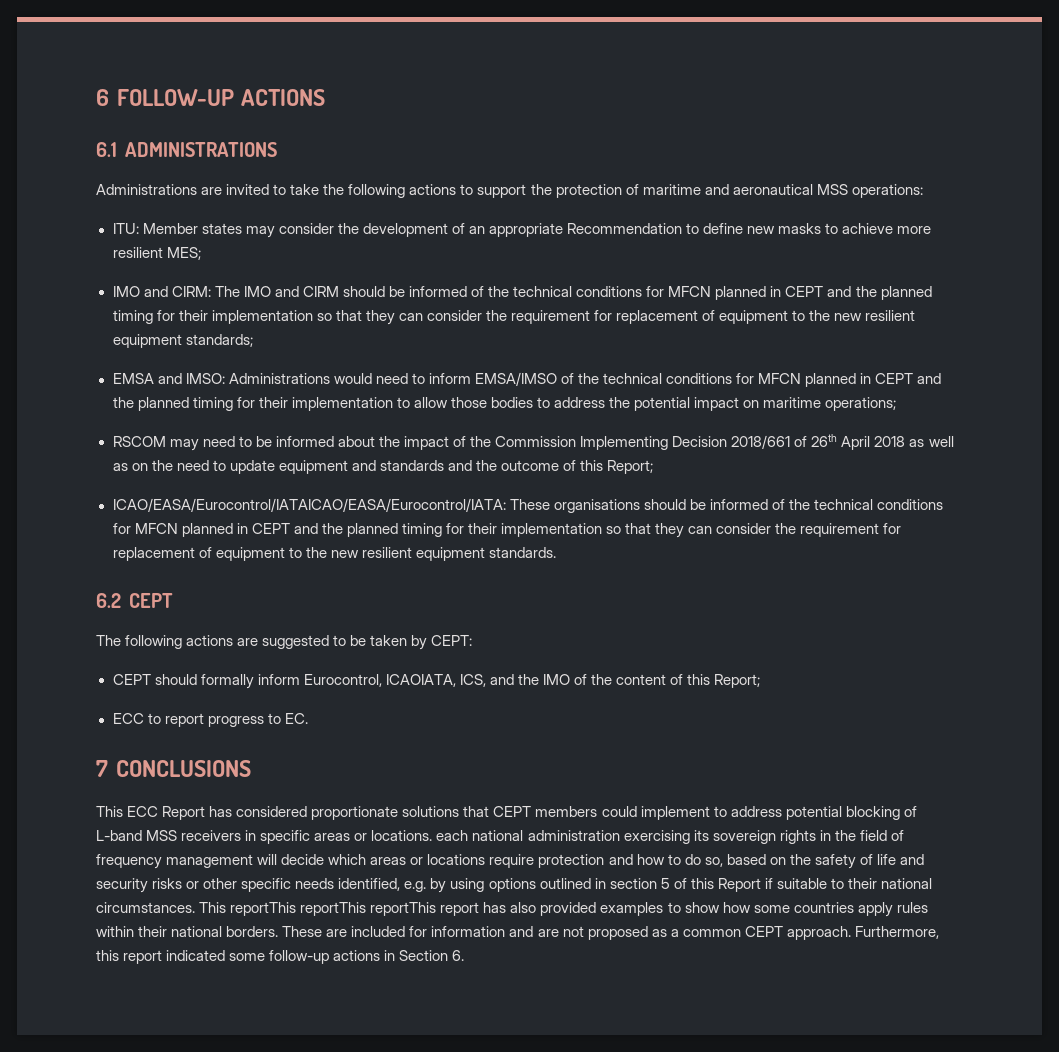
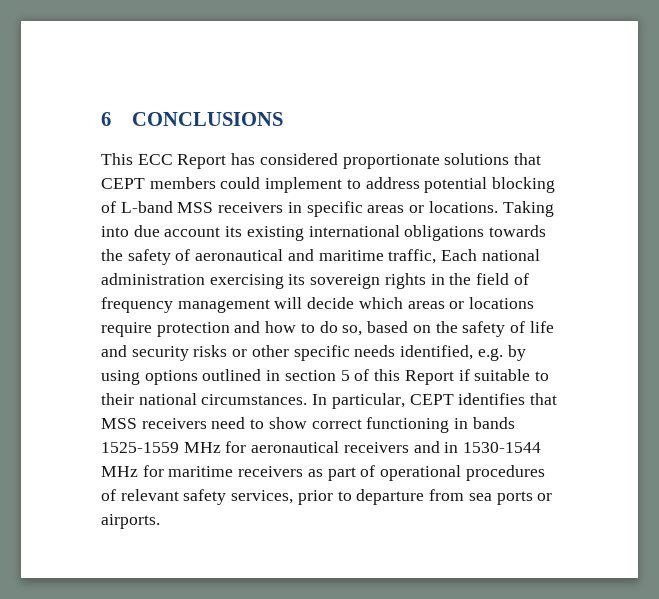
- 6 FOLLOW-UP ACTIONS
- 6.1 ADMINISTRATIONS
- Administrations are invited to take the following actions to support the protection of maritime and aeronautical MSS operations:
- ITU: Member states may consider the development of an appropriate Recommendation to define new masks to achieve more resilient MES;
- IMO and CIRM: The IMO and CIRM should be informed of the technical conditions for MFCN planned in CEPT and the planned timing for their implementation so that they can consider the requirement for replacement of equipment to the new resilient equipment standards;
- EMSA and IMSO: Administrations would need to inform EMSA/IMSO of the technical conditions for MFCN planned in CEPT and the planned timing for their implementation to allow those bodies to address the potential impact on maritime operations;
- RSCOM may need to be informed about the impact of the Commission Implementing Decision 2018/661 of 26th April 2018 as well as on the need to update equipment and standards and the outcome of this Report;
- ICAO/EASA/Eurocontrol/IATAICAO/EASA/Eurocontrol/IATA: These organisations should be informed of the technical conditions for MFCN planned in CEPT and the planned timing for their implementation so that they can consider the requirement for replacement of equipment to the new resilient equipment standards.
- 6.2 CEPT
- The following actions are suggested to be taken by CEPT:
- CEPT should formally inform Eurocontrol, ICAOIATA, ICS, and the IMO of the content of this Report;
- ECC to report progress to EC.
- 7 CONCLUSIONS
+ 6 CONCLUSIONS
- This ECC Report has considered proportionate solutions that CEPT members could implement to address potential blocking of L-band MSS receivers in specific areas or locations. each national administration exercising its sovereign rights in the field of frequency management will decide which areas or locations require protection and how to do so, based on the safety of life and security risks or other specific needs identified, e.g. by using options outlined in section 5 of this Report if suitable to their national circumstances.
+ This ECC Report has considered proportionate solutions that CEPT members could implement to address potential blocking of L-band MSS receivers in specific areas or locations. Taking into due account its existing international obligations towards the safety of aeronautical and maritime traffic, Each national administration exercising its sovereign rights in the field of frequency management will decide which areas or locations require protection and how to do so, based on the safety of life and security risks or other specific needs identified, e.g. by using options outlined in section 5 of this Report if suitable to their national circumstances.
- This reportThis reportThis reportThis report has also provided examples to show how some countries apply rules within their national borders. These are included for information and are not proposed as a common CEPT approach. Furthermore, this report indicated some follow-up actions in Section 6.
+ In particular, CEPT identifies that MSS receivers need to show correct functioning in bands 1525-1559 MHz for aeronautical receivers and in 1530-1544 MHz for maritime receivers as part of operational procedures of relevant safety services, prior to departure from sea ports or airports.

